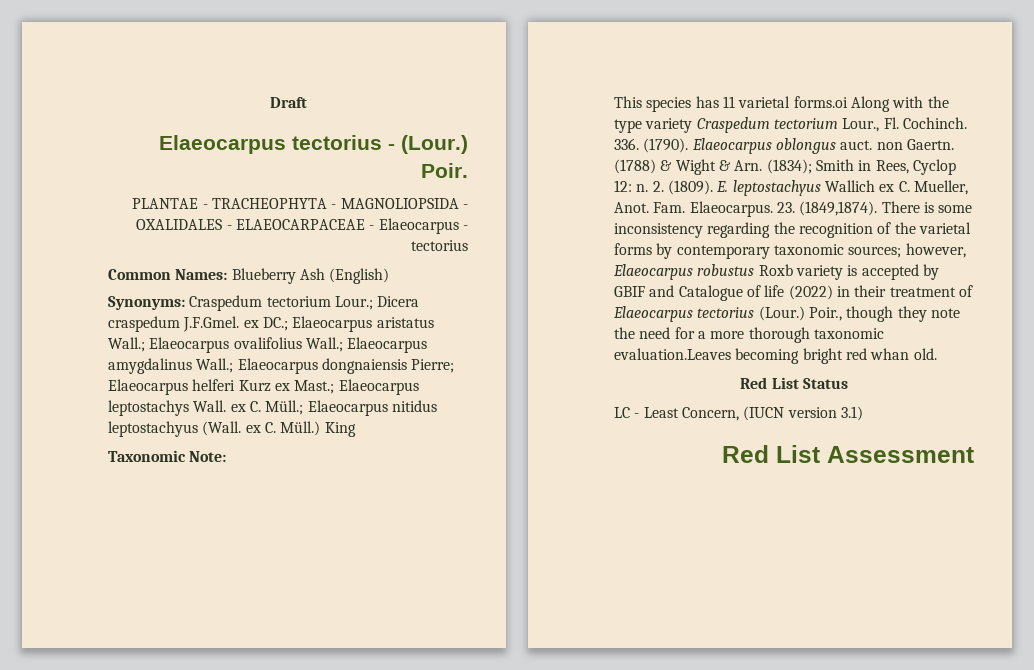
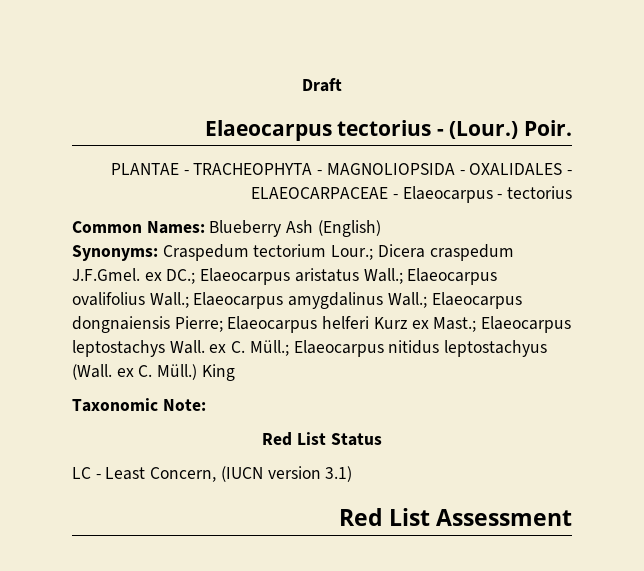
- This species has 11 varietal forms.oi Along with the type variety Craspedum tectorium Lour., Fl. Cochinch. 336. (1790). Elaeocarpus oblongus auct. non Gaertn. (1788) & Wight & Arn. (1834); Smith in Rees, Cyclop 12: n. 2. (1809). E. leptostachyus Wallich ex C. Mueller, Anot. Fam. Elaeocarpus. 23. (1849,1874). There is some inconsistency regarding the recognition of the varietal forms by contemporary taxonomic sources; however, Elaeocarpus robustus Roxb variety is accepted by GBIF and Catalogue of life (2022) in their treatment of Elaeocarpus tectorius (Lour.) Poir., though they note the need for a more thorough taxonomic evaluation.Leaves becoming bright red whan old.

